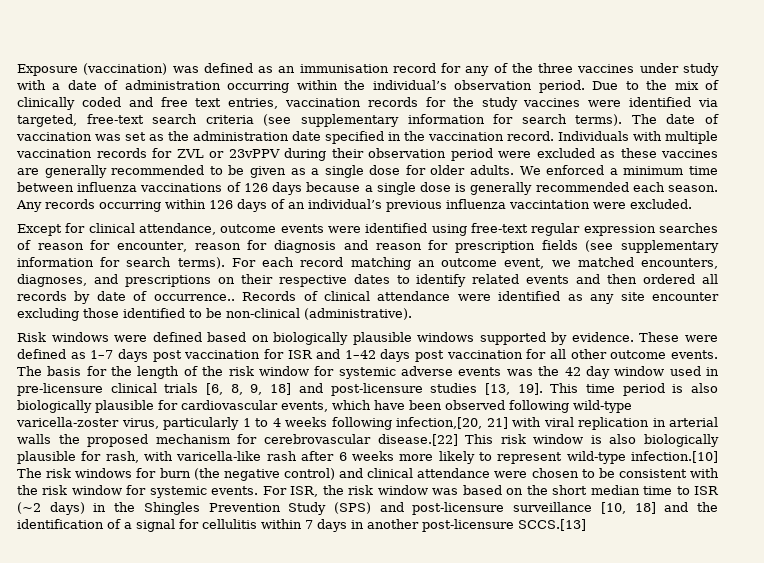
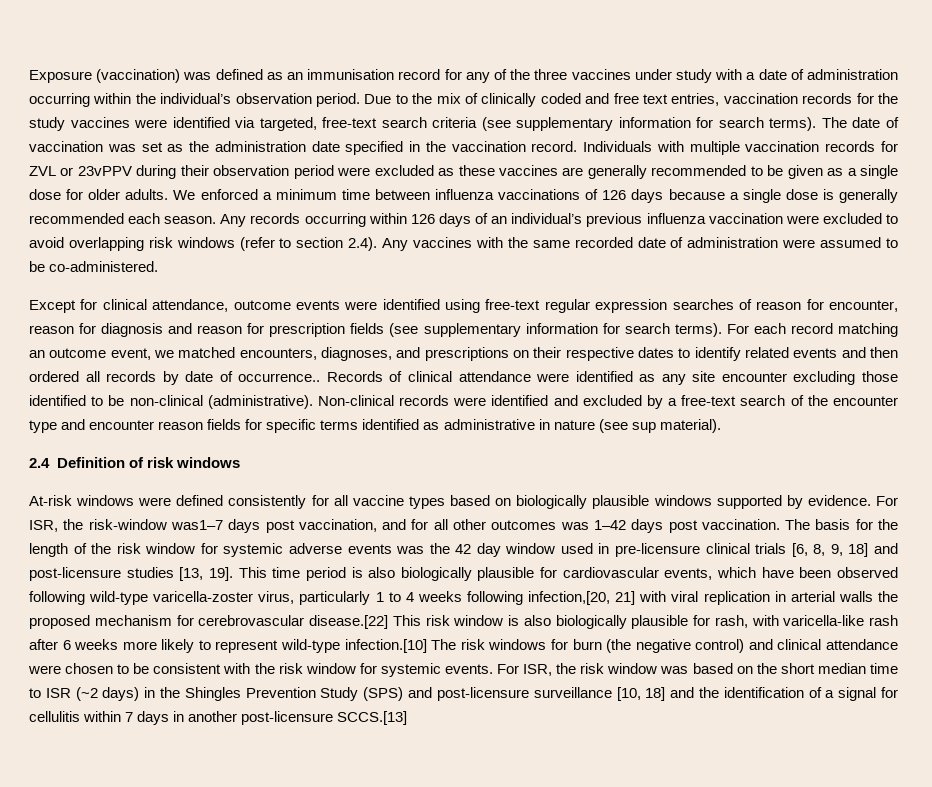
- Any records occurring within 126 days of an individual’s previous influenza vaccintation were excluded.
+ Any records occurring within 126 days of an individual’s previous influenza vaccination were excluded to avoid overlapping risk windows (refer to section 2.4). Any vaccines with the same recorded date of administration were assumed to be co-administered.
- Records of clinical attendance were identified as any site encounter excluding those identified to be non-clinical (administrative).
- Risk windows were defined based on biologically plausible windows supported by evidence.
+ Records of clinical attendance were identified as any site encounter excluding those identified to be non-clinical (administrative). Non-clinical records were identified and excluded by a free-text search of the encounter type and encounter reason fields for specific terms identified as administrative in nature (see sup material).
+ 2.4 Definition of risk windows
+ At-risk windows were defined consistently for all vaccine types based on biologically plausible windows supported by evidence.
- These were defined as 1–7 days post vaccination for ISR and 1–42 days post vaccination for all other outcome events.
+ For ISR, the risk-window was1–7 days post vaccination, and for all other outcomes was 1–42 days post vaccination.

